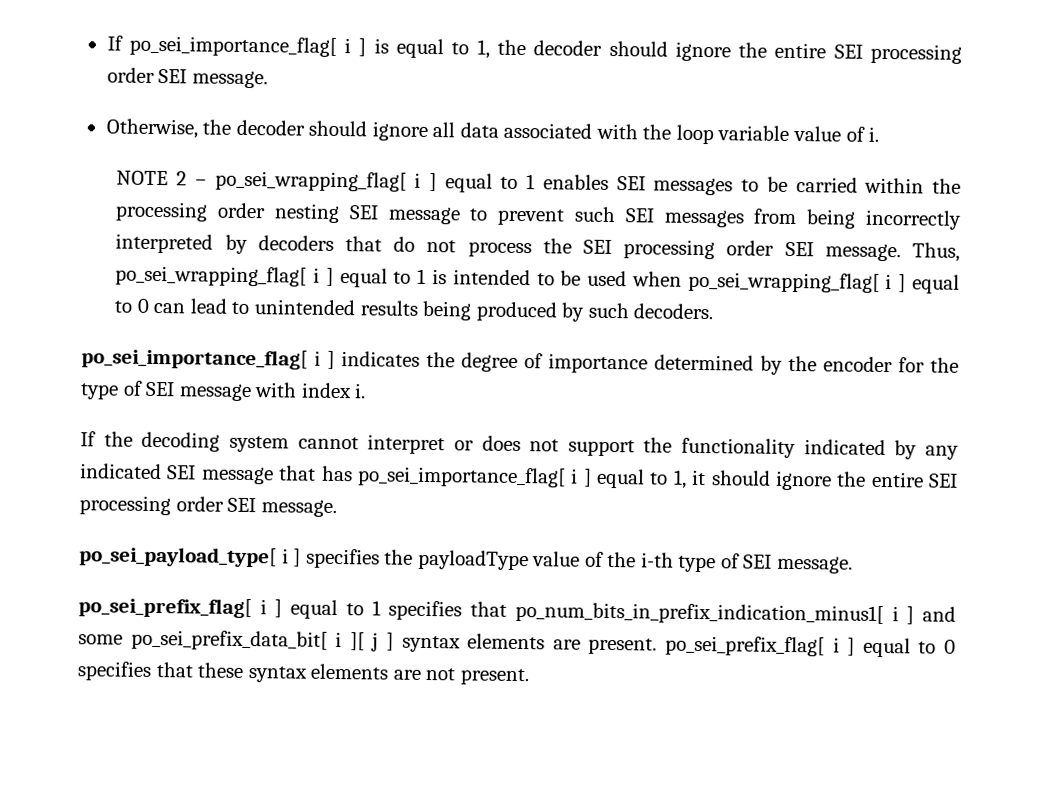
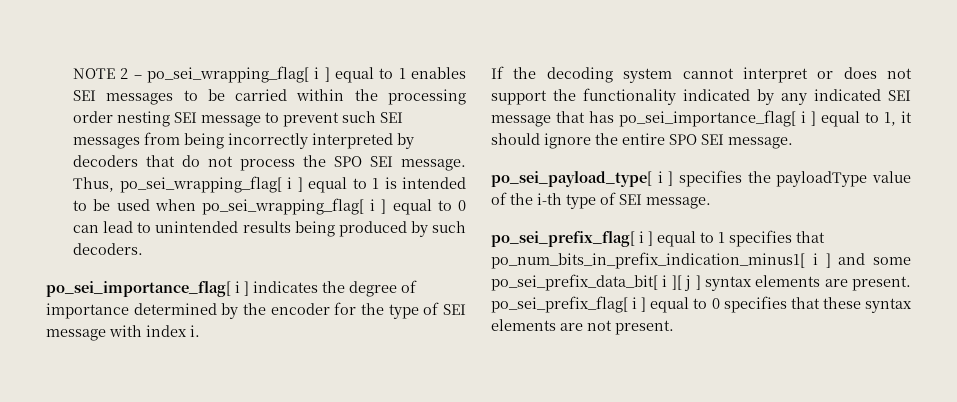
- If po_sei_importance_flag[ i ] is equal to 1, the decoder should ignore the entire SEI processing order SEI message.
- Otherwise, the decoder should ignore all data associated with the loop variable value of i.
- NOTE 2 – po_sei_wrapping_flag[ i ] equal to 1 enables SEI messages to be carried within the processing order nesting SEI message to prevent such SEI messages from being incorrectly interpreted by decoders that do not process the SEI processing order SEI message.
+ NOTE 2 – po_sei_wrapping_flag[ i ] equal to 1 enables SEI messages to be carried within the processing order nesting SEI message to prevent such SEI messages from being incorrectly interpreted by decoders that do not process the SPO SEI message.
- If the decoding system cannot interpret or does not support the functionality indicated by any indicated SEI message that has po_sei_importance_flag[ i ] equal to 1, it should ignore the entire SEI processing order SEI message.
+ If the decoding system cannot interpret or does not support the functionality indicated by any indicated SEI message that has po_sei_importance_flag[ i ] equal to 1, it should ignore the entire SPO SEI message.

